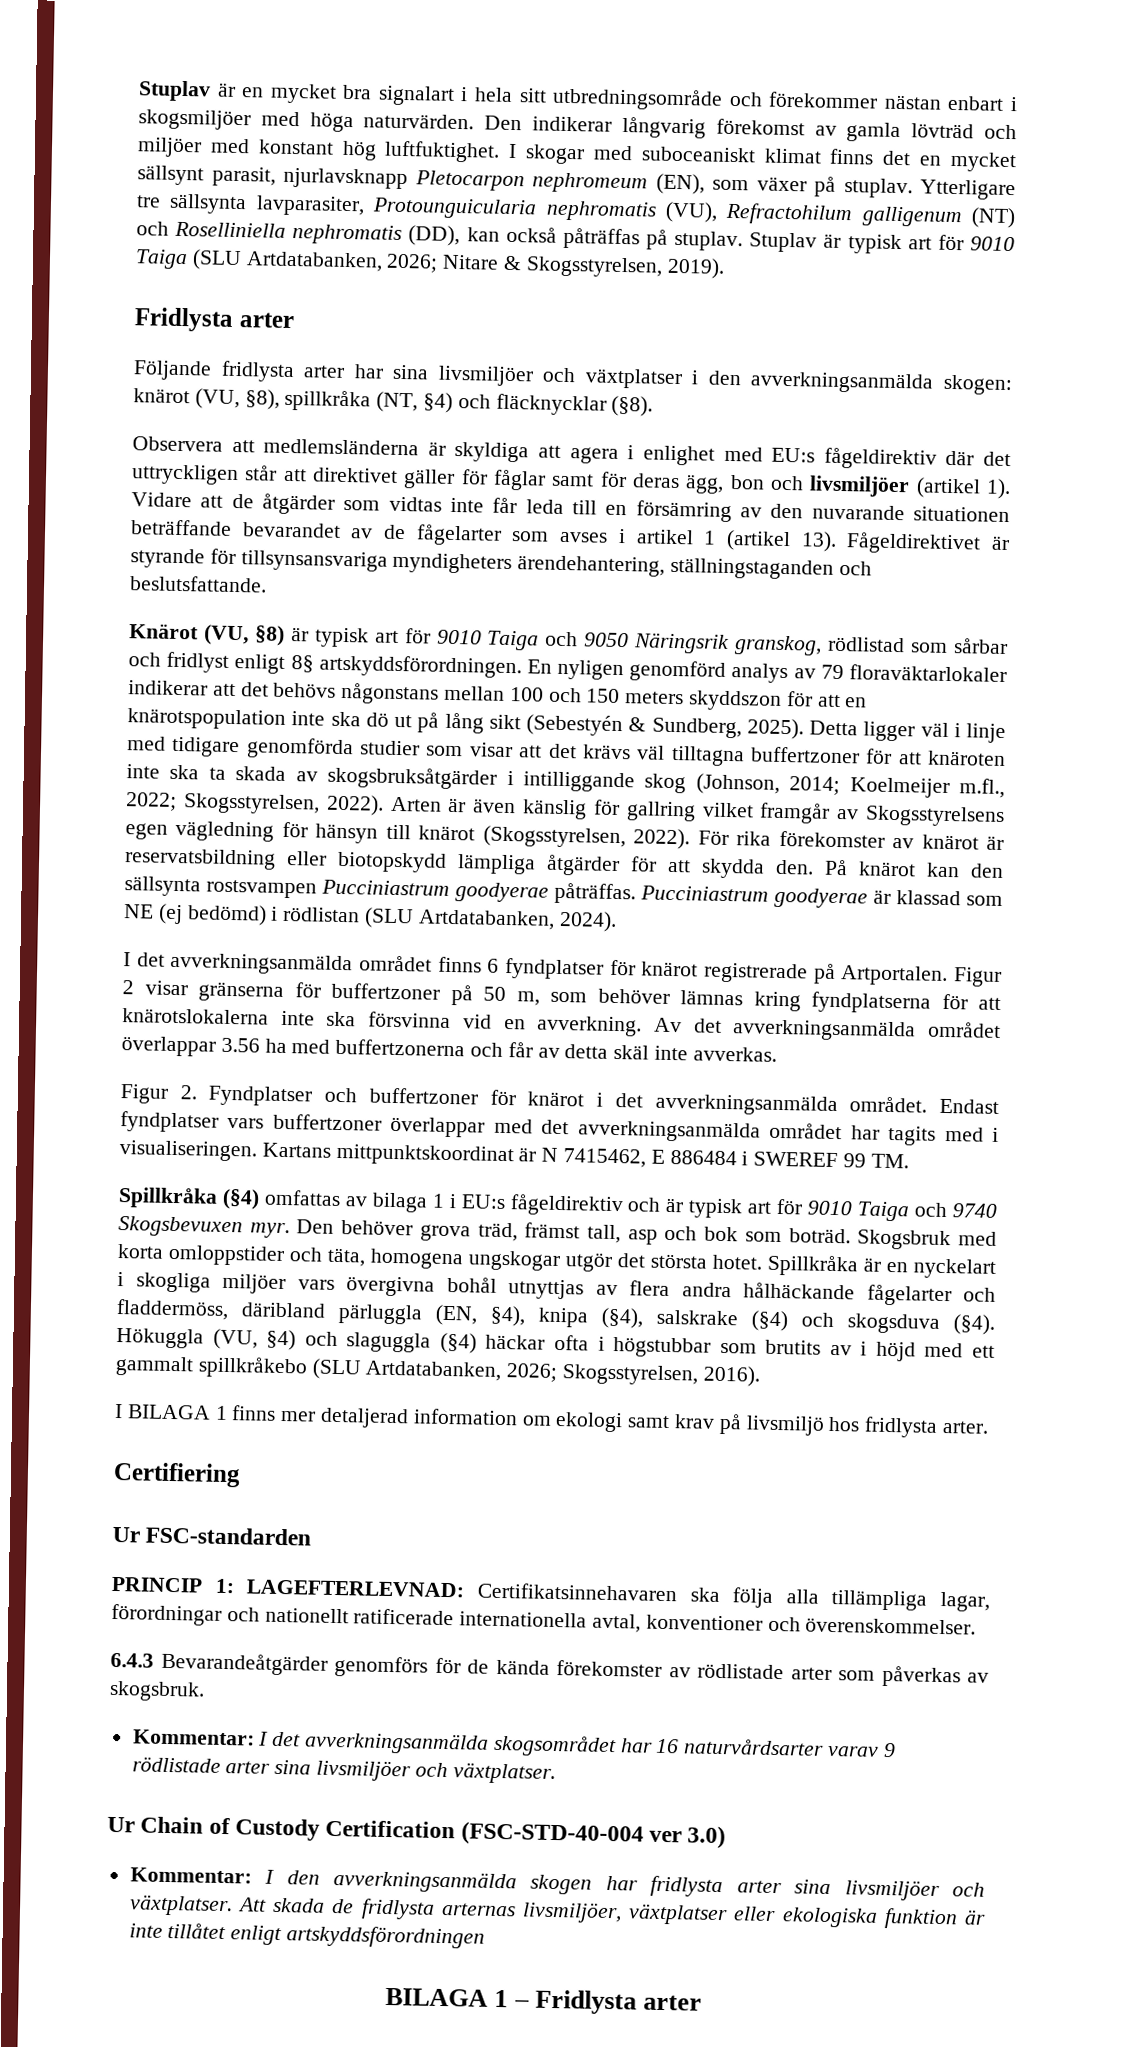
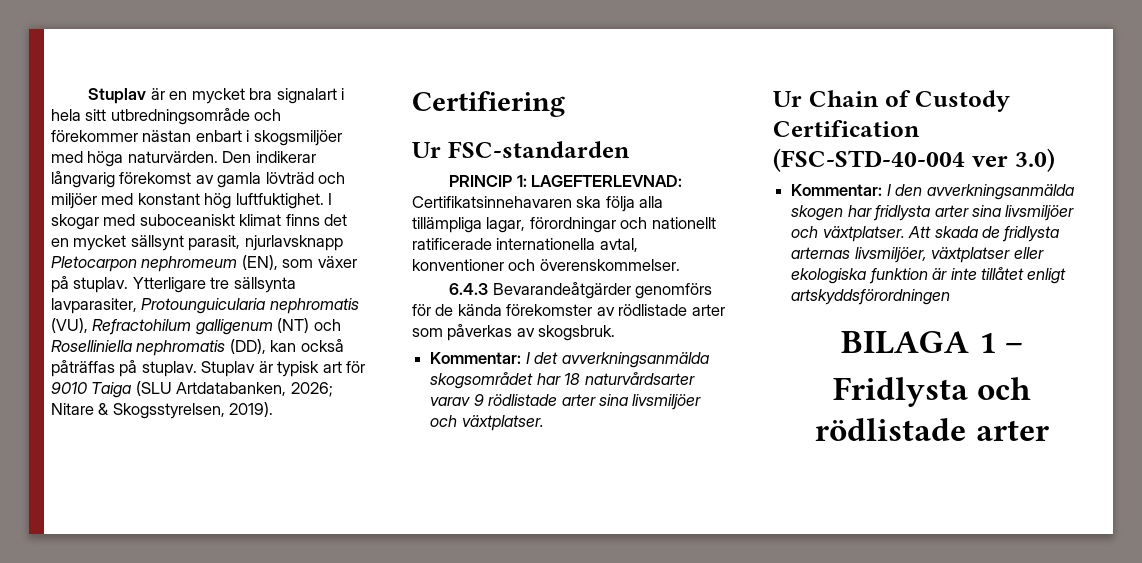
  Stuplav är typisk art för 9010 Taiga (SLU Artdatabanken, 2026; Nitare & Skogsstyrelsen, 2019).
- Fridlysta arter
- Följande fridlysta arter har sina livsmiljöer och växtplatser i den avverkningsanmälda skogen: knärot (VU, §8), spillkråka (NT, §4) och fläcknycklar (§8).
- Observera att medlemsländerna är skyldiga att agera i enlighet med EU:s fågeldirektiv där det uttryckligen står att direktivet gäller för fåglar samt för deras ägg, bon och livsmiljöer (artikel 1). Vidare att de åtgärder som vidtas inte får leda till en försämring av den nuvarande situationen beträffande bevarandet av de fågelarter som avses i artikel 1 (artikel 13). Fågeldirektivet är styrande för tillsynsansvariga myndigheters ärendehantering, ställningstaganden och beslutsfattande.
- Knärot (VU, §8) är typisk art för 9010 Taiga och 9050 Näringsrik granskog, rödlistad som sårbar och fridlyst enligt 8§ artskyddsförordningen. En nyligen genomförd analys av 79 floraväktarlokaler indikerar att det behövs någonstans mellan 100 och 150 meters skyddszon för att en knärotspopulation inte ska dö ut på lång sikt (Sebestyén & Sundberg, 2025). Detta ligger väl i linje med tidigare genomförda studier som visar att det krävs väl tilltagna buffertzoner för att knäroten inte ska ta skada av skogsbruksåtgärder i intilliggande skog (Johnson, 2014; Koelmeijer m.fl., 2022; Skogsstyrelsen, 2022). Arten är även känslig för gallring vilket framgår av Skogsstyrelsens egen vägledning för hänsyn till knärot (Skogsstyrelsen, 2022). För rika förekomster av knärot är reservatsbildning eller biotopskydd lämpliga åtgärder för att skydda den. På knärot kan den sällsynta rostsvampen Pucciniastrum goodyerae påträffas. Pucciniastrum goodyerae är klassad som NE (ej bedömd) i rödlistan (SLU Artdatabanken, 2024).
- I det avverkningsanmälda området finns 6 fyndplatser för knärot registrerade på Artportalen. Figur 2 visar gränserna för buffertzoner på 50 m, som behöver lämnas kring fyndplatserna för att knärotslokalerna inte ska försvinna vid en avverkning. Av det avverkningsanmälda området överlappar 3.56 ha med buffertzonerna och får av detta skäl inte avverkas.
- Figur 2. Fyndplatser och buffertzoner för knärot i det avverkningsanmälda området. Endast fyndplatser vars buffertzoner överlappar med det avverkningsanmälda området har tagits med i visualiseringen. Kartans mittpunktskoordinat är N 7415462, E 886484 i SWEREF 99 TM.
- Spillkråka (§4) omfattas av bilaga 1 i EU:s fågeldirektiv och är typisk art för 9010 Taiga och 9740 Skogsbevuxen myr. Den behöver grova träd, främst tall, asp och bok som boträd. Skogsbruk med korta omloppstider och täta, homogena ungskogar utgör det största hotet. Spillkråka är en nyckelart i skogliga miljöer vars övergivna bohål utnyttjas av flera andra hålhäckande fågelarter och fladdermöss, däribland pärluggla (EN, §4), knipa (§4), salskrake (§4) och skogsduva (§4). Hökuggla (VU, §4) och slaguggla (§4) häckar ofta i högstubbar som brutits av i höjd med ett gammalt spillkråkebo (SLU Artdatabanken, 2026; Skogsstyrelsen, 2016).
- I BILAGA 1 finns mer detaljerad information om ekologi samt krav på livsmiljö hos fridlysta arter.
- Kommentar: I det avverkningsanmälda skogsområdet har 16 naturvårdsarter varav 9 rödlistade arter sina livsmiljöer och växtplatser.
+ Kommentar: I det avverkningsanmälda skogsområdet har 18 naturvårdsarter varav 9 rödlistade arter sina livsmiljöer och växtplatser.
- BILAGA 1 – Fridlysta arter
+ BILAGA 1 –
+ Fridlysta och rödlistade arter

